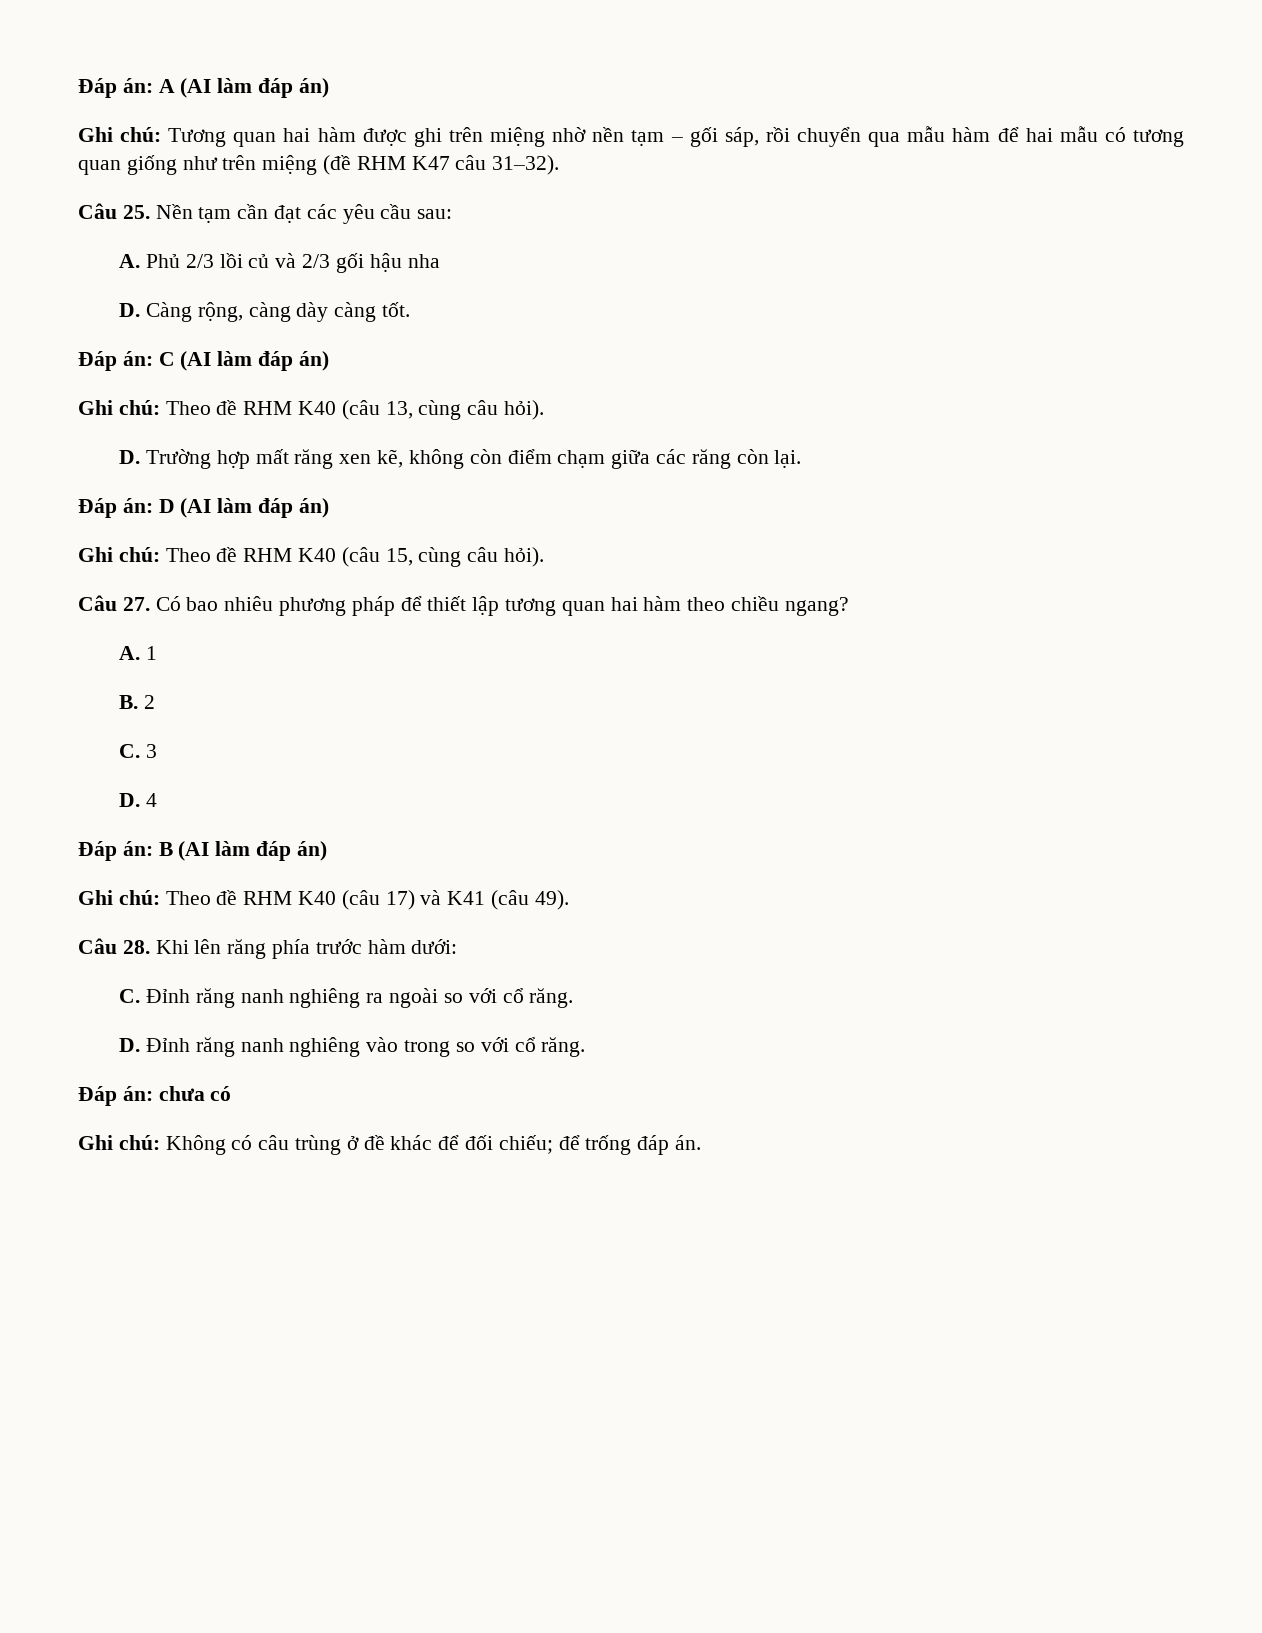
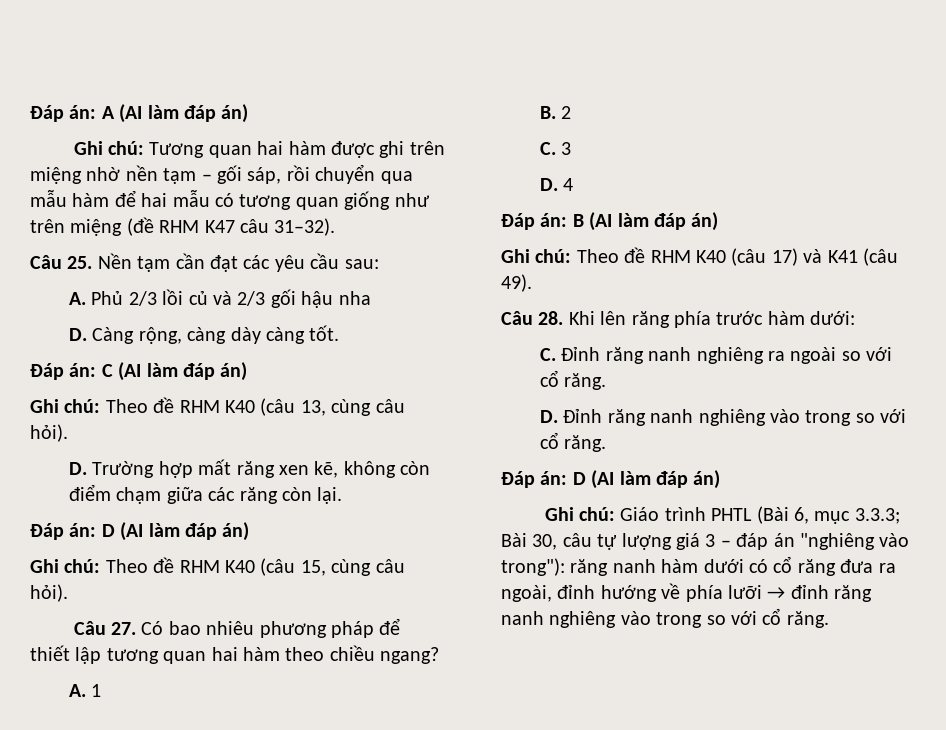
  D. Đỉnh răng nanh nghiêng vào trong so với cổ răng.
- Đáp án: chưa có
- Ghi chú: Không có câu trùng ở đề khác để đối chiếu; để trống đáp án.
+ Đáp án: D (AI làm đáp án)
+ Ghi chú: Giáo trình PHTL (Bài 6, mục 3.3.3; Bài 30, câu tự lượng giá 3 – đáp án "nghiêng vào trong"): răng nanh hàm dưới có cổ răng đưa ra ngoài, đỉnh hướng về phía lưỡi → đỉnh răng nanh nghiêng vào trong so với cổ răng.

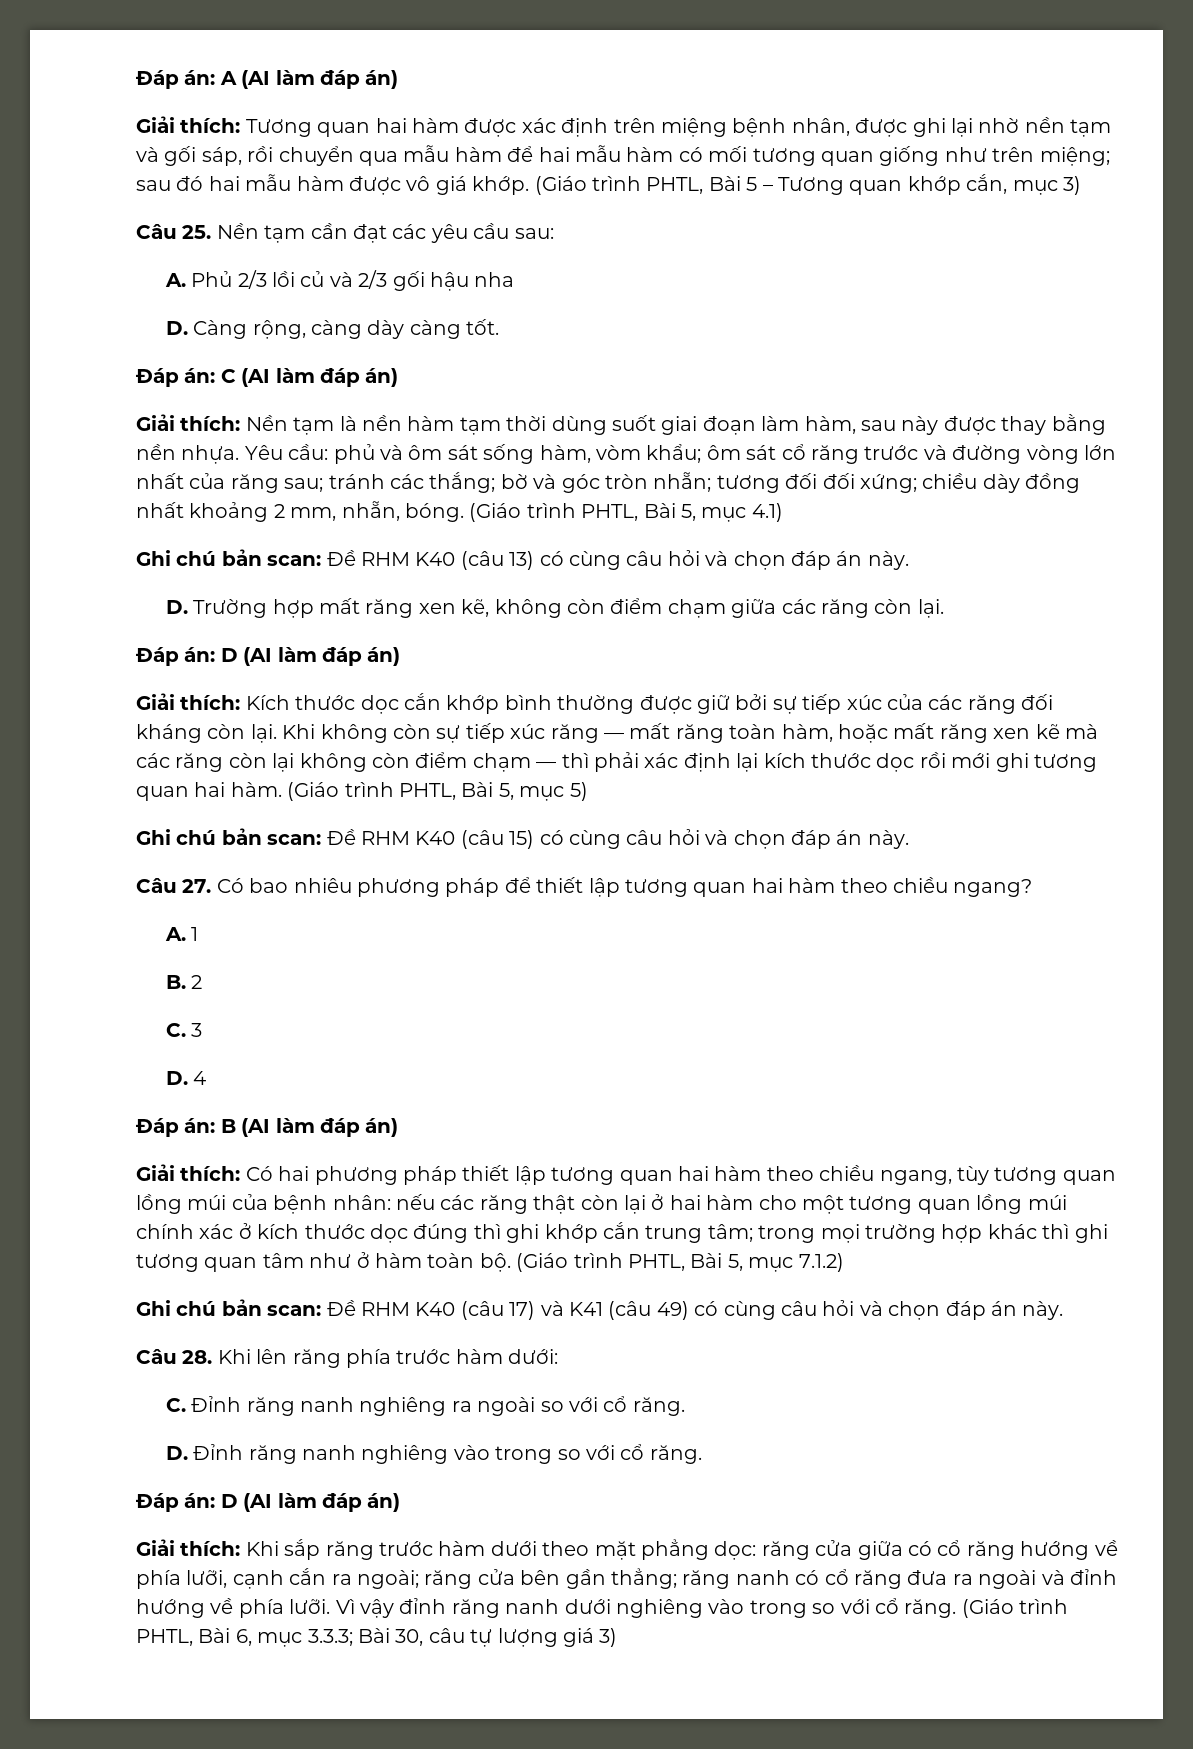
- Ghi chú: Tương quan hai hàm được ghi trên miệng nhờ nền tạm – gối sáp, rồi chuyển qua mẫu hàm để hai mẫu có tương quan giống như trên miệng (đề RHM K47 câu 31–32).
+ Giải thích: Tương quan hai hàm được xác định trên miệng bệnh nhân, được ghi lại nhờ nền tạm và gối sáp, rồi chuyển qua mẫu hàm để hai mẫu hàm có mối tương quan giống như trên miệng; sau đó hai mẫu hàm được vô giá khớp. (Giáo trình PHTL, Bài 5 – Tương quan khớp cắn, mục 3)
- Ghi chú: Theo đề RHM K40 (câu 13, cùng câu hỏi).
+ Giải thích: Nền tạm là nền hàm tạm thời dùng suốt giai đoạn làm hàm, sau này được thay bằng nền nhựa. Yêu cầu: phủ và ôm sát sống hàm, vòm khẩu; ôm sát cổ răng trước và đường vòng lớn nhất của răng sau; tránh các thắng; bờ và góc tròn nhẵn; tương đối đối xứng; chiều dày đồng nhất khoảng 2 mm, nhẵn, bóng. (Giáo trình PHTL, Bài 5, mục 4.1)
+ Ghi chú bản scan: Đề RHM K40 (câu 13) có cùng câu hỏi và chọn đáp án này.
- Ghi chú: Theo đề RHM K40 (câu 15, cùng câu hỏi).
+ Giải thích: Kích thước dọc cắn khớp bình thường được giữ bởi sự tiếp xúc của các răng đối kháng còn lại. Khi không còn sự tiếp xúc răng — mất răng toàn hàm, hoặc mất răng xen kẽ mà các răng còn lại không còn điểm chạm — thì phải xác định lại kích thước dọc rồi mới ghi tương quan hai hàm. (Giáo trình PHTL, Bài 5, mục 5)
+ Ghi chú bản scan: Đề RHM K40 (câu 15) có cùng câu hỏi và chọn đáp án này.
- Ghi chú: Theo đề RHM K40 (câu 17) và K41 (câu 49).
+ Giải thích: Có hai phương pháp thiết lập tương quan hai hàm theo chiều ngang, tùy tương quan lồng múi của bệnh nhân: nếu các răng thật còn lại ở hai hàm cho một tương quan lồng múi chính xác ở kích thước dọc đúng thì ghi khớp cắn trung tâm; trong mọi trường hợp khác thì ghi tương quan tâm như ở hàm toàn bộ. (Giáo trình PHTL, Bài 5, mục 7.1.2)
+ Ghi chú bản scan: Đề RHM K40 (câu 17) và K41 (câu 49) có cùng câu hỏi và chọn đáp án này.
- Ghi chú: Giáo trình PHTL (Bài 6, mục 3.3.3; Bài 30, câu tự lượng giá 3 – đáp án "nghiêng vào trong"): răng nanh hàm dưới có cổ răng đưa ra ngoài, đỉnh hướng về phía lưỡi → đỉnh răng nanh nghiêng vào trong so với cổ răng.
+ Giải thích: Khi sắp răng trước hàm dưới theo mặt phẳng dọc: răng cửa giữa có cổ răng hướng về phía lưỡi, cạnh cắn ra ngoài; răng cửa bên gần thẳng; răng nanh có cổ răng đưa ra ngoài và đỉnh hướng về phía lưỡi. Vì vậy đỉnh răng nanh dưới nghiêng vào trong so với cổ răng. (Giáo trình PHTL, Bài 6, mục 3.3.3; Bài 30, câu tự lượng giá 3)

